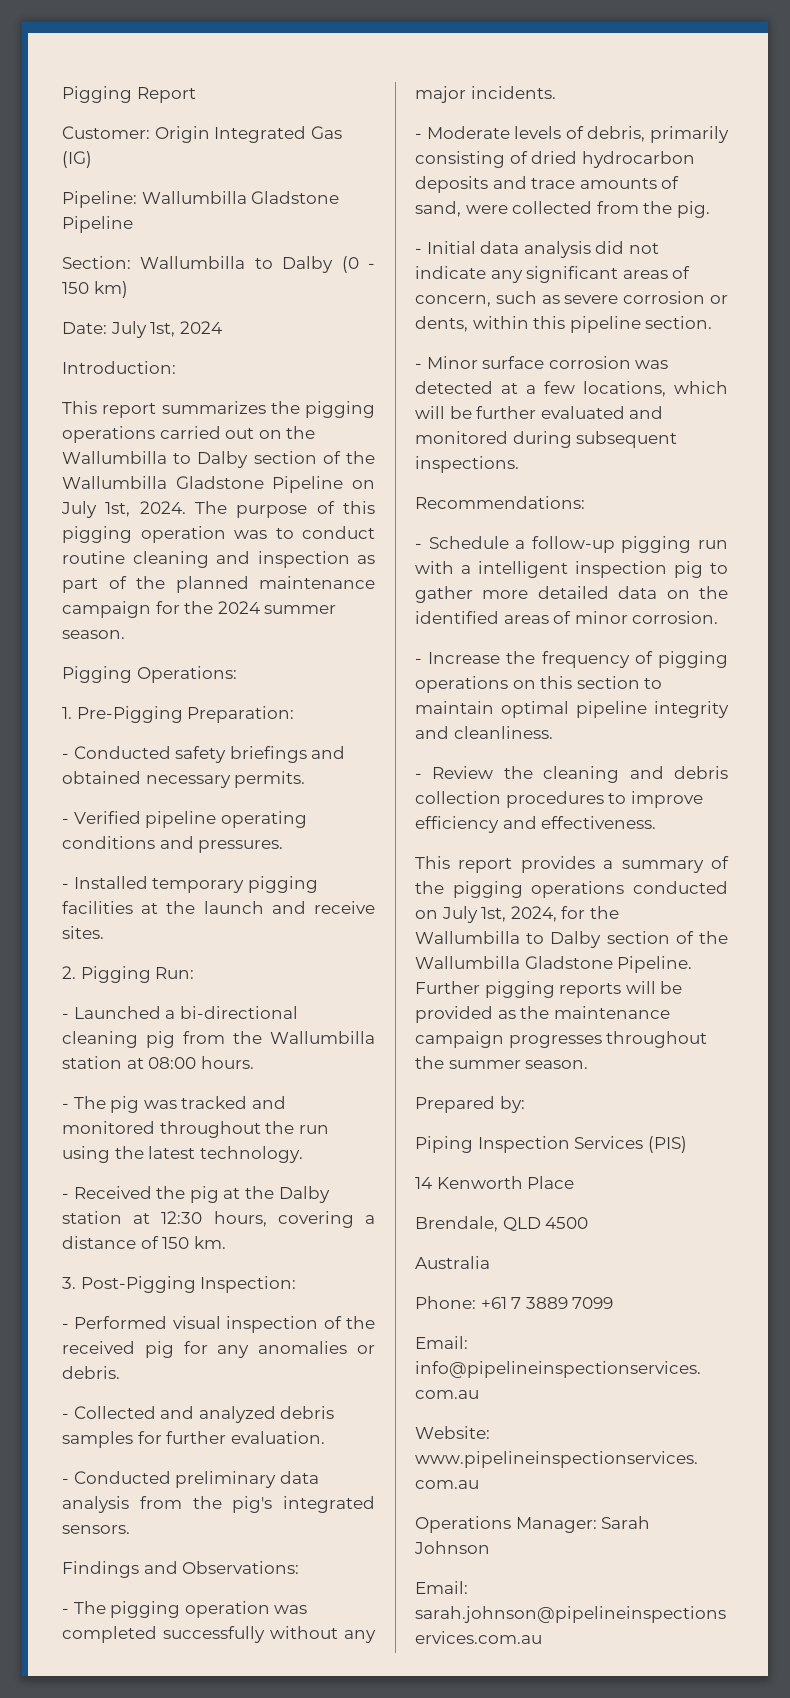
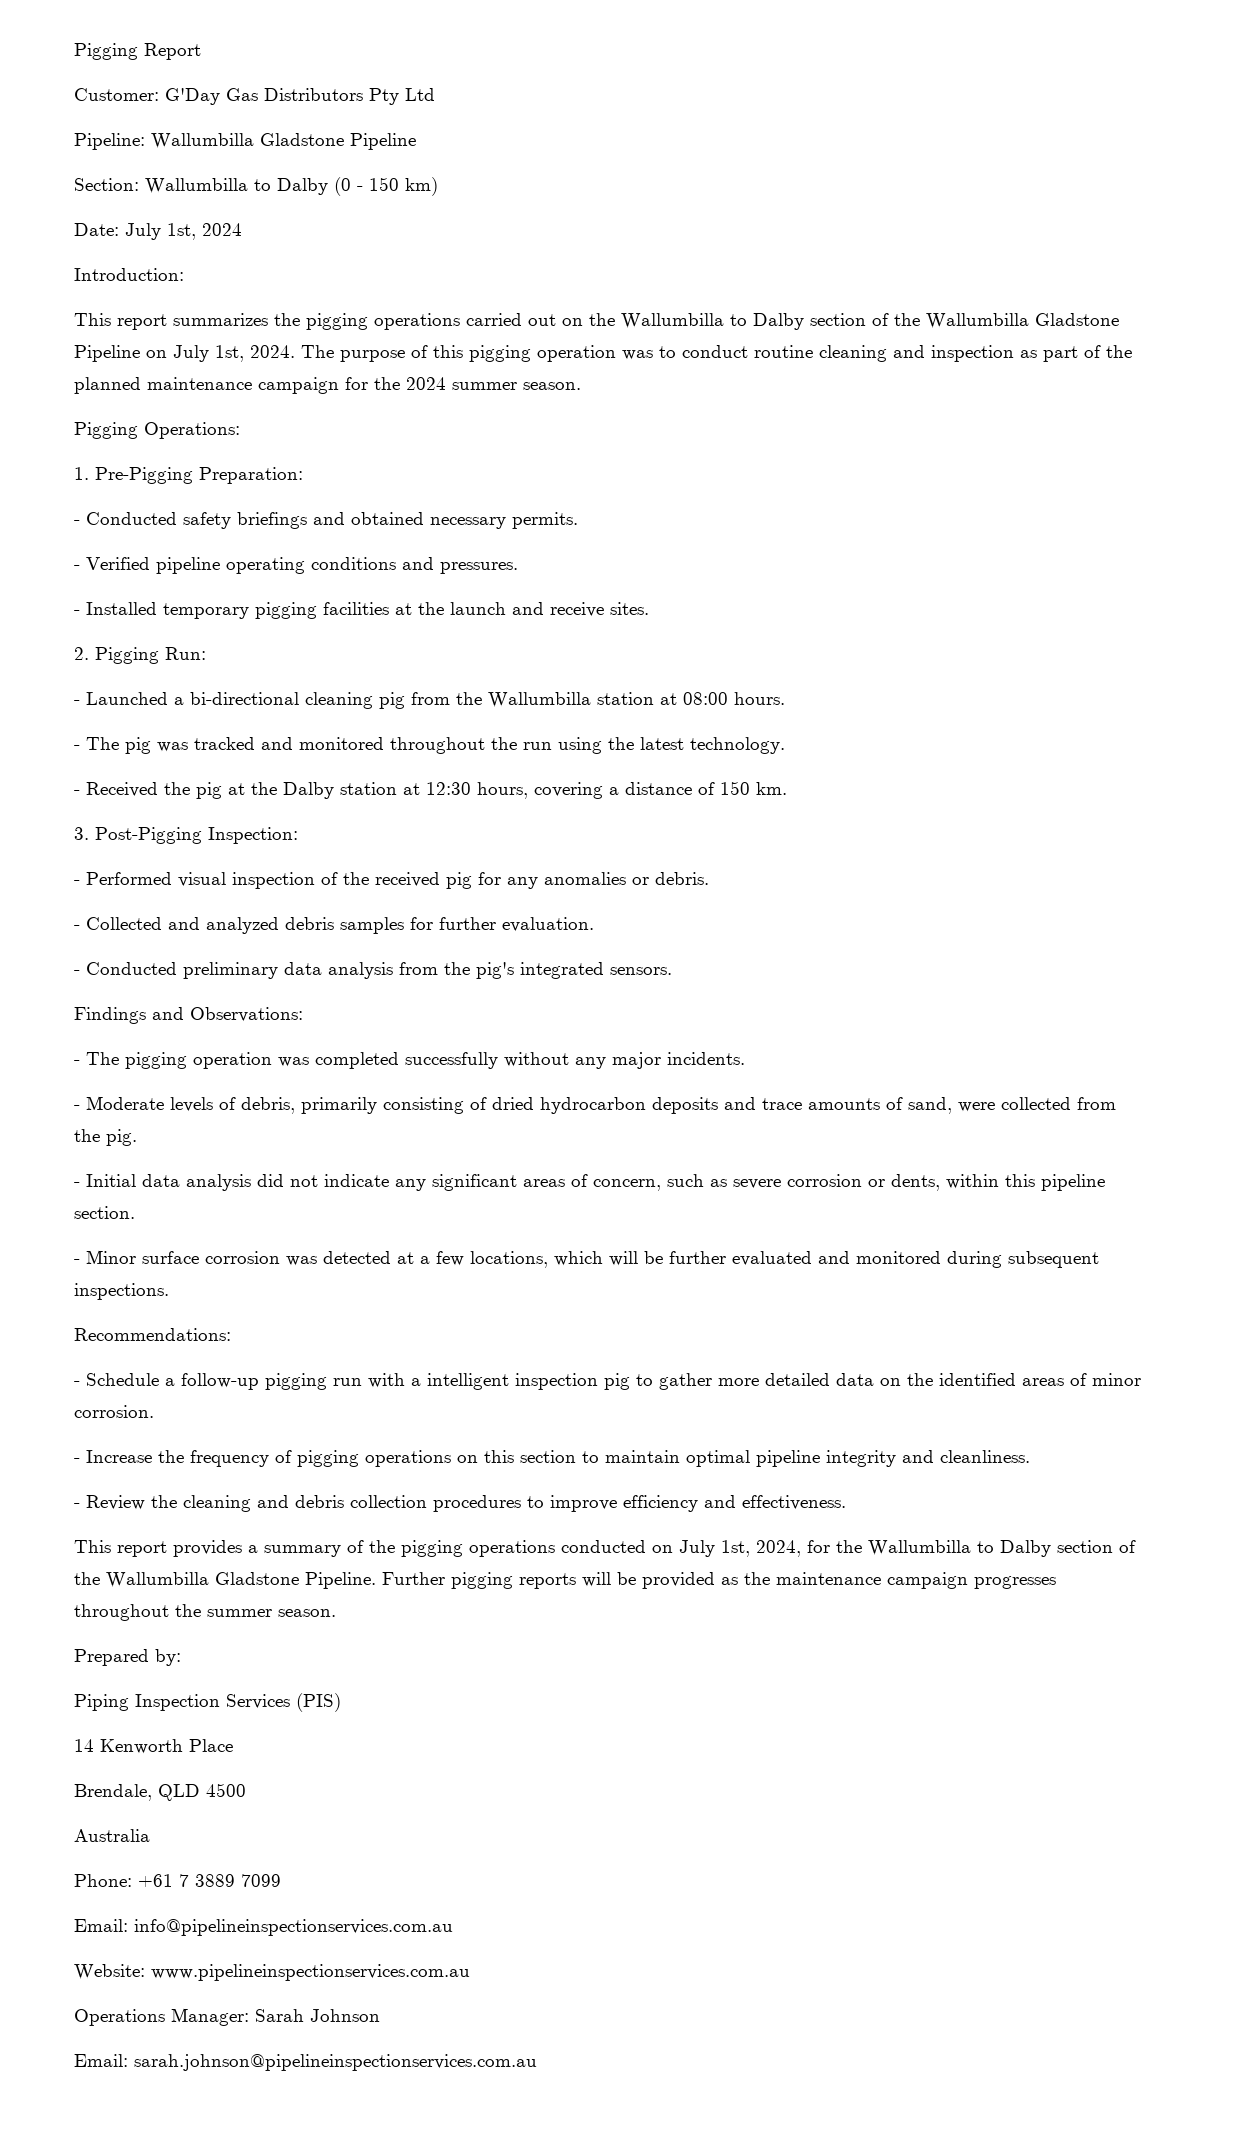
- Customer: Origin Integrated Gas (IG)
+ Customer: G'Day Gas Distributors Pty Ltd

